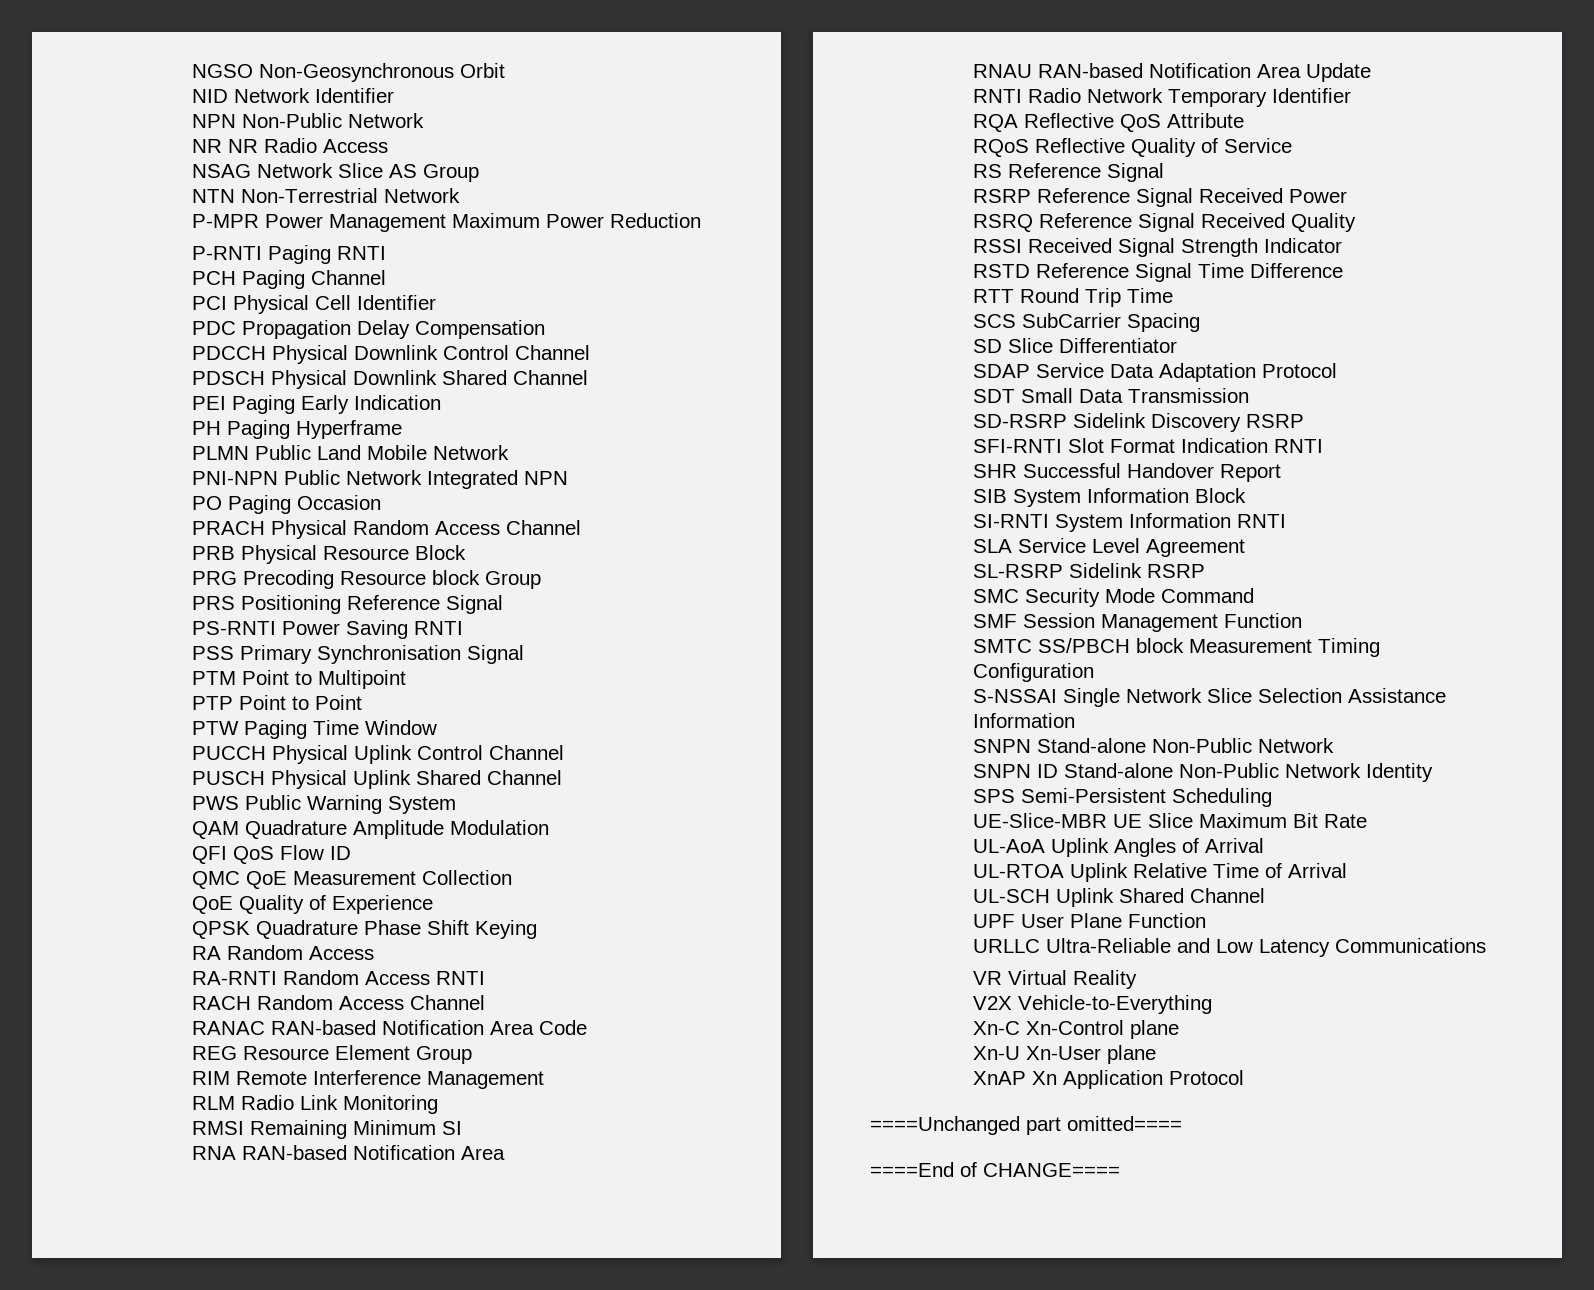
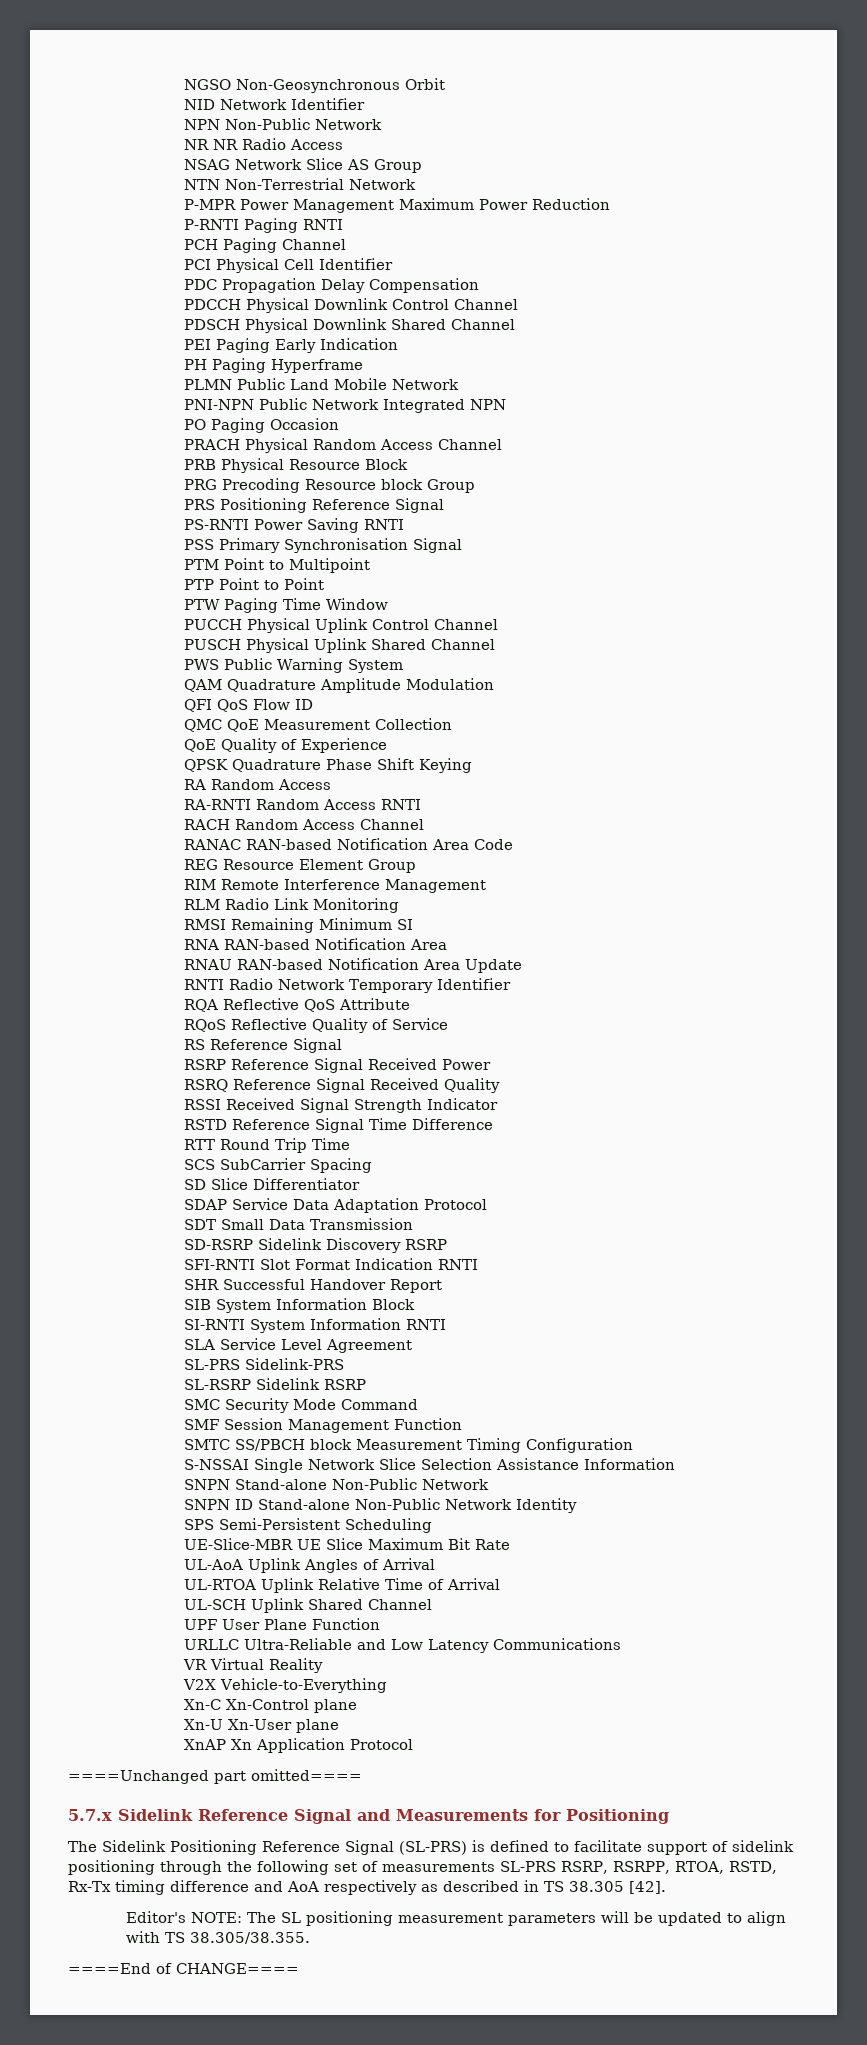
+ SL-PRS Sidelink-PRS
+ 5.7.x Sidelink Reference Signal and Measurements for Positioning
+ The Sidelink Positioning Reference Signal (SL-PRS) is defined to facilitate support of sidelink positioning through the following set of measurements SL-PRS RSRP, RSRPP, RTOA, RSTD, Rx-Tx timing difference and AoA respectively as described in TS 38.305 [42].
+ Editor's NOTE: The SL positioning measurement parameters will be updated to align with TS 38.305/38.355.

